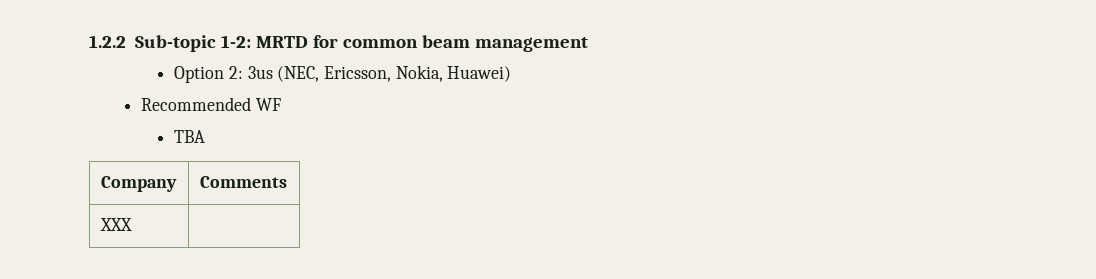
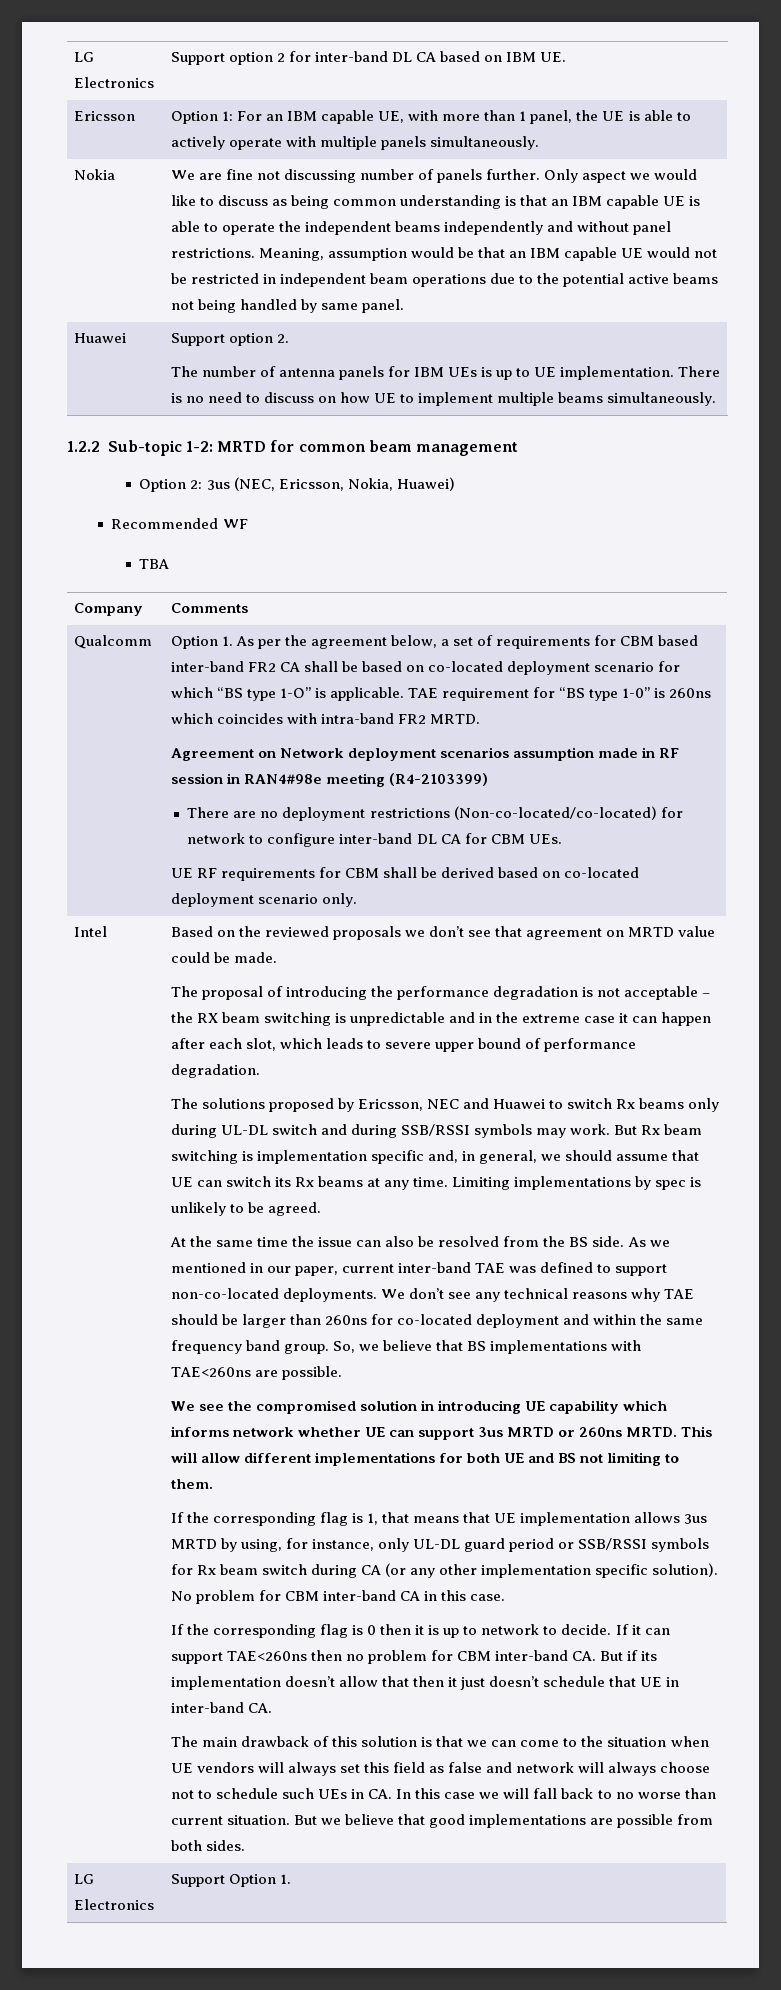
+ LG Electronics | Support option 2 for inter-band DL CA based on IBM UE.
+ Ericsson | Option 1: For an IBM capable UE, with more than 1 panel, the UE is able to actively operate with multiple panels simultaneously.
+ Nokia | We are fine not discussing number of panels further. Only aspect we would like to discuss as being common understanding is that an IBM capable UE is able to operate the independent beams independently and without panel restrictions. Meaning, assumption would be that an IBM capable UE would not be restricted in independent beam operations due to the potential active beams not being handled by same panel.
+ Huawei | Support option 2.
+ The number of antenna panels for IBM UEs is up to UE implementation. There is no need to discuss on how UE to implement multiple beams simultaneously.
- XXX
+ Qualcomm | Option 1. As per the agreement below, a set of requirements for CBM based inter-band FR2 CA shall be based on co-located deployment scenario for which “BS type 1-O” is applicable. TAE requirement for “BS type 1-0” is 260ns which coincides with intra-band FR2 MRTD.
+ Agreement on Network deployment scenarios assumption made in RF session in RAN4#98e meeting (R4-2103399)
+ There are no deployment restrictions (Non-co-located/co-located) for network to configure inter-band DL CA for CBM UEs.
+ UE RF requirements for CBM shall be derived based on co-located deployment scenario only.
+ Intel | Based on the reviewed proposals we don’t see that agreement on MRTD value could be made.
+ The proposal of introducing the performance degradation is not acceptable – the RX beam switching is unpredictable and in the extreme case it can happen after each slot, which leads to severe upper bound of performance degradation.
+ The solutions proposed by Ericsson, NEC and Huawei to switch Rx beams only during UL-DL switch and during SSB/RSSI symbols may work. But Rx beam switching is implementation specific and, in general, we should assume that UE can switch its Rx beams at any time. Limiting implementations by spec is unlikely to be agreed.
+ At the same time the issue can also be resolved from the BS side. As we mentioned in our paper, current inter-band TAE was defined to support non-co-located deployments. We don’t see any technical reasons why TAE should be larger than 260ns for co-located deployment and within the same frequency band group. So, we believe that BS implementations with TAE<260ns are possible.
+ We see the compromised solution in introducing UE capability which informs network whether UE can support 3us MRTD or 260ns MRTD. This will allow different implementations for both UE and BS not limiting to them.
+ If the corresponding flag is 1, that means that UE implementation allows 3us MRTD by using, for instance, only UL-DL guard period or SSB/RSSI symbols for Rx beam switch during CA (or any other implementation specific solution). No problem for CBM inter-band CA in this case.
+ If the corresponding flag is 0 then it is up to network to decide. If it can support TAE<260ns then no problem for CBM inter-band CA. But if its implementation doesn’t allow that then it just doesn’t schedule that UE in inter-band CA.
+ The main drawback of this solution is that we can come to the situation when UE vendors will always set this field as false and network will always choose not to schedule such UEs in CA. In this case we will fall back to no worse than current situation. But we believe that good implementations are possible from both sides.
+ LG Electronics | Support Option 1.

